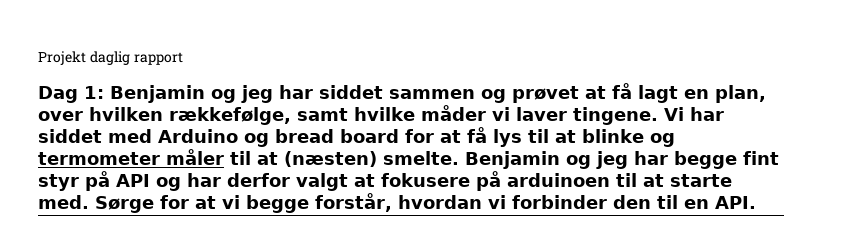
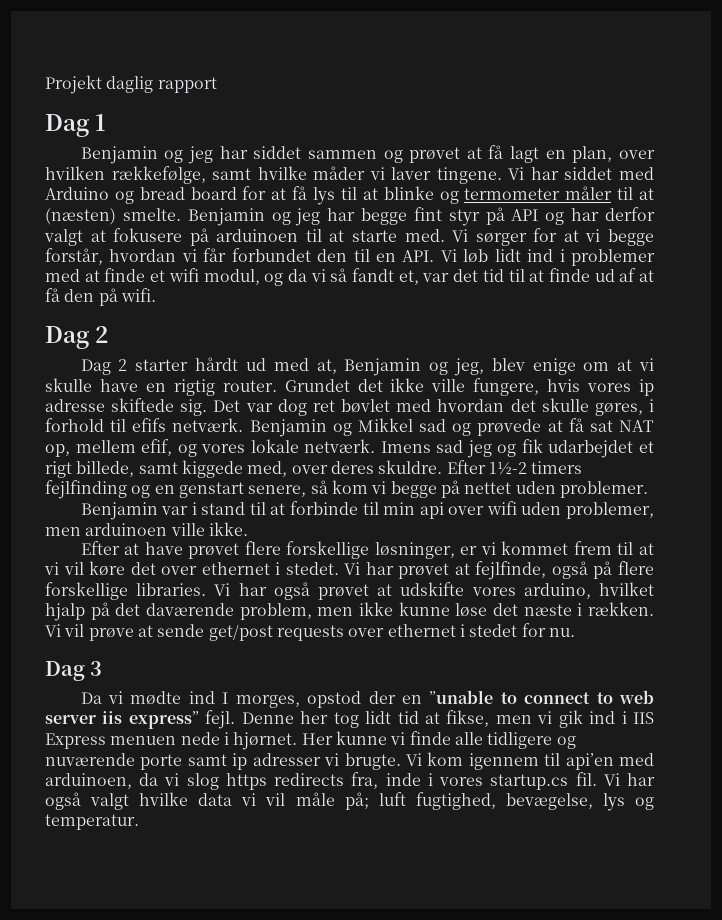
- Dag 1: Benjamin og jeg har siddet sammen og prøvet at få lagt en plan, over hvilken rækkefølge, samt hvilke måder vi laver tingene.
+ Dag 1
+ Benjamin og jeg har siddet sammen og prøvet at få lagt en plan, over hvilken rækkefølge, samt hvilke måder vi laver tingene.
- Sørge for at vi begge forstår, hvordan vi forbinder den til en API.
+ Vi sørger for at vi begge forstår, hvordan vi får forbundet den til en API. Vi løb lidt ind i problemer med at finde et wifi modul, og da vi så fandt et, var det tid til at finde ud af at få den på wifi.
+ Dag 2
+ Dag 2 starter hårdt ud med at, Benjamin og jeg, blev enige om at vi skulle have en rigtig router. Grundet det ikke ville fungere, hvis vores ip adresse skiftede sig. Det var dog ret bøvlet med hvordan det skulle gøres, i forhold til efifs netværk. Benjamin og Mikkel sad og prøvede at få sat NAT op, mellem efif, og vores lokale netværk. Imens sad jeg og fik udarbejdet et rigt billede, samt kiggede med, over deres skuldre. Efter 1½-2 timers fejlfinding og en genstart senere, så kom vi begge på nettet uden problemer.
+ Benjamin var i stand til at forbinde til min api over wifi uden problemer, men arduinoen ville ikke.
+ Efter at have prøvet flere forskellige løsninger, er vi kommet frem til at vi vil køre det over ethernet i stedet. Vi har prøvet at fejlfinde, også på flere forskellige libraries. Vi har også prøvet at udskifte vores arduino, hvilket hjalp på det daværende problem, men ikke kunne løse det næste i rækken. Vi vil prøve at sende get/post requests over ethernet i stedet for nu.
+ Dag 3
+ Da vi mødte ind I morges, opstod der en ”unable to connect to web server iis express” fejl. Denne her tog lidt tid at fikse, men vi gik ind i IIS Express menuen nede i hjørnet. Her kunne vi finde alle tidligere og nuværende porte samt ip adresser vi brugte. Vi kom igennem til api’en med arduinoen, da vi slog https redirects fra, inde i vores startup.cs fil. Vi har også valgt hvilke data vi vil måle på; luft fugtighed, bevægelse, lys og temperatur.

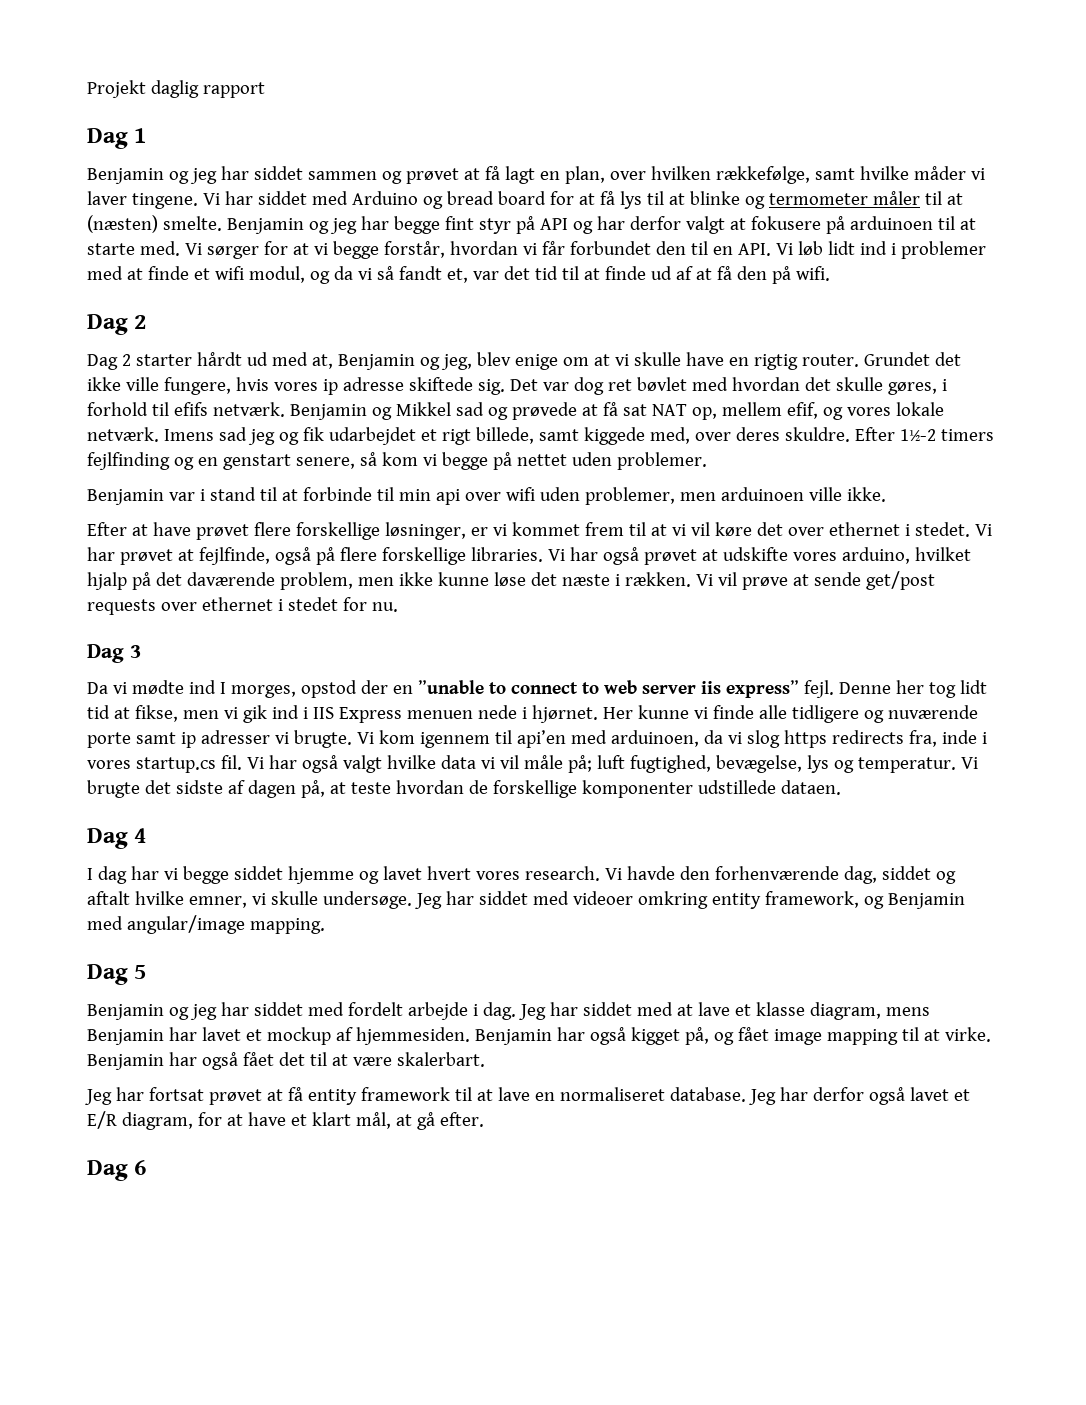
+ Vi brugte det sidste af dagen på, at teste hvordan de forskellige komponenter udstillede dataen.
+ Dag 4
+ I dag har vi begge siddet hjemme og lavet hvert vores research. Vi havde den forhenværende dag, siddet og aftalt hvilke emner, vi skulle undersøge. Jeg har siddet med videoer omkring entity framework, og Benjamin med angular/image mapping.
+ Dag 5
+ Benjamin og jeg har siddet med fordelt arbejde i dag. Jeg har siddet med at lave et klasse diagram, mens Benjamin har lavet et mockup af hjemmesiden. Benjamin har også kigget på, og fået image mapping til at virke. Benjamin har også fået det til at være skalerbart.
+ Jeg har fortsat prøvet at få entity framework til at lave en normaliseret database. Jeg har derfor også lavet et E/R diagram, for at have et klart mål, at gå efter.
+ Dag 6

